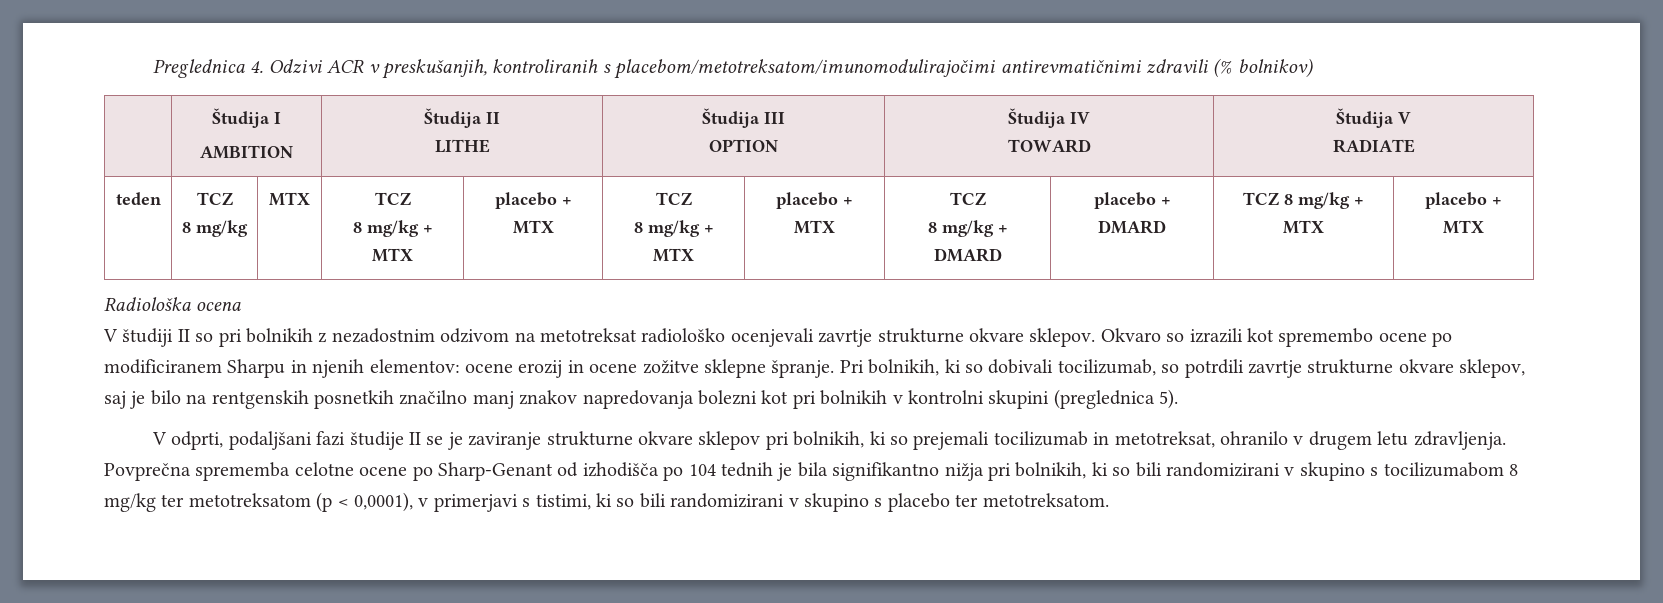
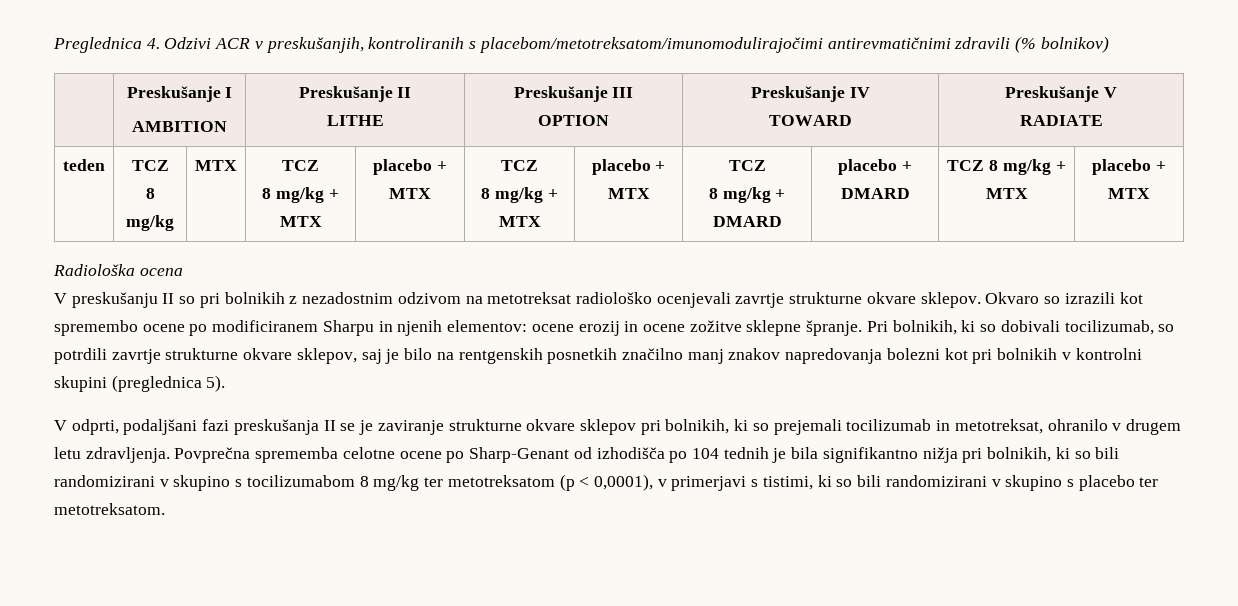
- | Študija I
- AMBITION | Študija II
- LITHE | Študija III
- OPTION | Študija IV
- TOWARD | Študija V
+ | Preskušanje I
+ AMBITION | Preskušanje II
+ LITHE | Preskušanje III
+ OPTION | Preskušanje IV
+ TOWARD | Preskušanje V
- V študiji II so pri bolnikih z nezadostnim odzivom na metotreksat radiološko ocenjevali zavrtje strukturne okvare sklepov.
+ V preskušanju II so pri bolnikih z nezadostnim odzivom na metotreksat radiološko ocenjevali zavrtje strukturne okvare sklepov.
- V odprti, podaljšani fazi študije II se je zaviranje strukturne okvare sklepov pri bolnikih, ki so prejemali tocilizumab in metotreksat, ohranilo v drugem letu zdravljenja.
+ V odprti, podaljšani fazi preskušanja II se je zaviranje strukturne okvare sklepov pri bolnikih, ki so prejemali tocilizumab in metotreksat, ohranilo v drugem letu zdravljenja.

